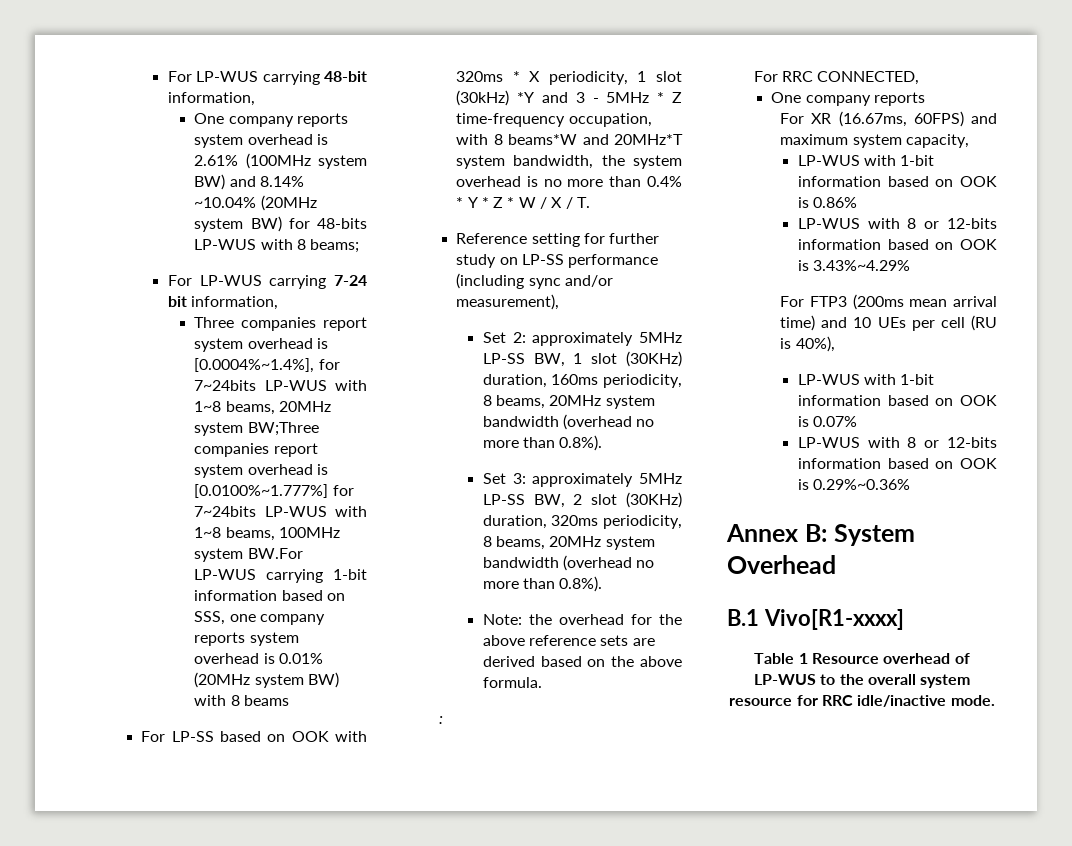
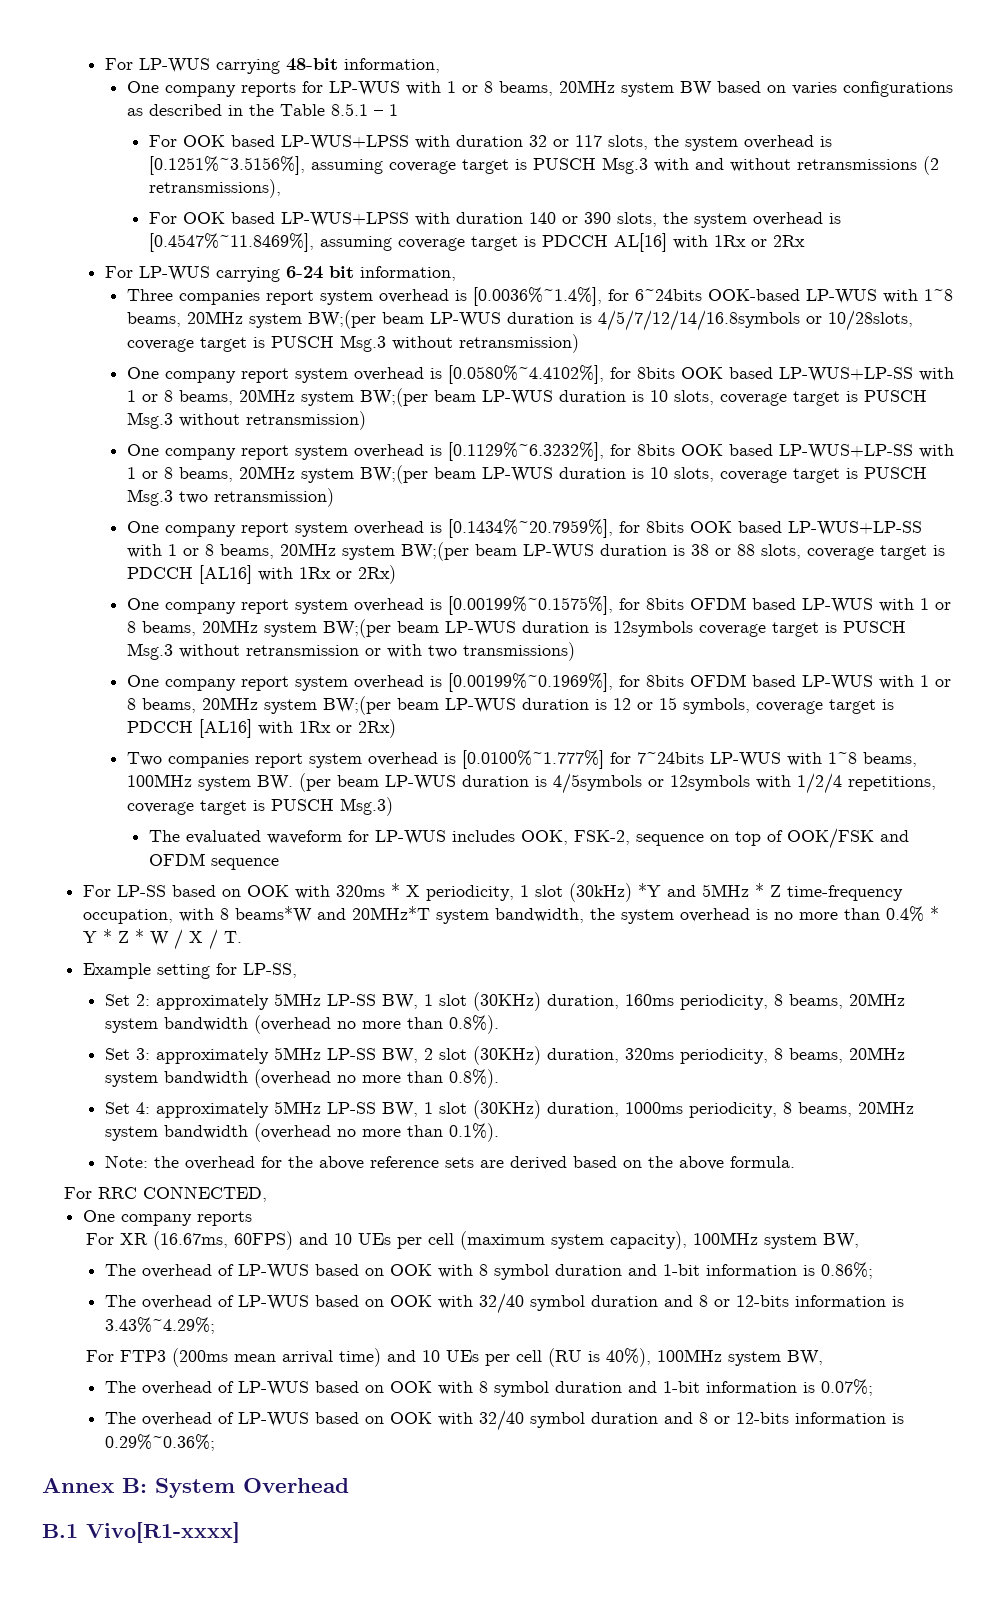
- One company reports system overhead is 2.61% (100MHz system BW) and 8.14% ~10.04% (20MHz system BW) for 48-bits LP-WUS with 8 beams;
- For LP-WUS carrying 7-24 bit information,
+ One company reports for LP-WUS with 1 or 8 beams, 20MHz system BW based on varies configurations as described in the Table 8.5.1 – 1
+ For OOK based LP-WUS+LPSS with duration 32 or 117 slots, the system overhead is [0.1251%~3.5156%], assuming coverage target is PUSCH Msg.3 with and without retransmissions (2 retransmissions),
+ For OOK based LP-WUS+LPSS with duration 140 or 390 slots, the system overhead is [0.4547%~11.8469%], assuming coverage target is PDCCH AL[16] with 1Rx or 2Rx
+ For LP-WUS carrying 6-24 bit information,
- Three companies report system overhead is [0.0004%~1.4%], for 7~24bits LP-WUS with 1~8 beams, 20MHz system BW;Three companies report system overhead is [0.0100%~1.777%] for 7~24bits LP-WUS with 1~8 beams, 100MHz system BW.For LP-WUS carrying 1-bit information based on SSS, one company reports system overhead is 0.01% (20MHz system BW) with 8 beams
+ Three companies report system overhead is [0.0036%~1.4%], for 6~24bits OOK-based LP-WUS with 1~8 beams, 20MHz system BW;(per beam LP-WUS duration is 4/5/7/12/14/16.8symbols or 10/28slots, coverage target is PUSCH Msg.3 without retransmission)
+ One company report system overhead is [0.0580%~4.4102%], for 8bits OOK based LP-WUS+LP-SS with 1 or 8 beams, 20MHz system BW;(per beam LP-WUS duration is 10 slots, coverage target is PUSCH Msg.3 without retransmission)
+ One company report system overhead is [0.1129%~6.3232%], for 8bits OOK based LP-WUS+LP-SS with 1 or 8 beams, 20MHz system BW;(per beam LP-WUS duration is 10 slots, coverage target is PUSCH Msg.3 two retransmission)
+ One company report system overhead is [0.1434%~20.7959%], for 8bits OOK based LP-WUS+LP-SS with 1 or 8 beams, 20MHz system BW;(per beam LP-WUS duration is 38 or 88 slots, coverage target is PDCCH [AL16] with 1Rx or 2Rx)
+ One company report system overhead is [0.00199%~0.1575%], for 8bits OFDM based LP-WUS with 1 or 8 beams, 20MHz system BW;(per beam LP-WUS duration is 12symbols coverage target is PUSCH Msg.3 without retransmission or with two transmissions)
+ One company report system overhead is [0.00199%~0.1969%], for 8bits OFDM based LP-WUS with 1 or 8 beams, 20MHz system BW;(per beam LP-WUS duration is 12 or 15 symbols, coverage target is PDCCH [AL16] with 1Rx or 2Rx)
+ Two companies report system overhead is [0.0100%~1.777%] for 7~24bits LP-WUS with 1~8 beams, 100MHz system BW. (per beam LP-WUS duration is 4/5symbols or 12symbols with 1/2/4 repetitions, coverage target is PUSCH Msg.3)
+ The evaluated waveform for LP-WUS includes OOK, FSK-2, sequence on top of OOK/FSK and OFDM sequence
- For LP-SS based on OOK with 320ms * X periodicity, 1 slot (30kHz) *Y and 3 - 5MHz * Z time-frequency occupation, with 8 beams*W and 20MHz*T system bandwidth, the system overhead is no more than 0.4% * Y * Z * W / X / T.
+ For LP-SS based on OOK with 320ms * X periodicity, 1 slot (30kHz) *Y and 5MHz * Z time-frequency occupation, with 8 beams*W and 20MHz*T system bandwidth, the system overhead is no more than 0.4% * Y * Z * W / X / T.
- Reference setting for further study on LP-SS performance (including sync and/or measurement),
+ Example setting for LP-SS,
+ Set 4: approximately 5MHz LP-SS BW, 1 slot (30KHz) duration, 1000ms periodicity, 8 beams, 20MHz system bandwidth (overhead no more than 0.1%).
- :
- For XR (16.67ms, 60FPS) and maximum system capacity,
- LP-WUS with 1-bit information based on OOK is 0.86%
- LP-WUS with 8 or 12-bits information based on OOK is 3.43%~4.29%
+ For XR (16.67ms, 60FPS) and 10 UEs per cell (maximum system capacity), 100MHz system BW,
+ The overhead of LP-WUS based on OOK with 8 symbol duration and 1-bit information is 0.86%;
+ The overhead of LP-WUS based on OOK with 32/40 symbol duration and 8 or 12-bits information is 3.43%~4.29%;
- For FTP3 (200ms mean arrival time) and 10 UEs per cell (RU is 40%),
- LP-WUS with 1-bit information based on OOK is 0.07%
- LP-WUS with 8 or 12-bits information based on OOK is 0.29%~0.36%
+ For FTP3 (200ms mean arrival time) and 10 UEs per cell (RU is 40%), 100MHz system BW,
+ The overhead of LP-WUS based on OOK with 8 symbol duration and 1-bit information is 0.07%;
+ The overhead of LP-WUS based on OOK with 32/40 symbol duration and 8 or 12-bits information is 0.29%~0.36%;
- Table 1 Resource overhead of LP-WUS to the overall system resource for RRC idle/inactive mode.

